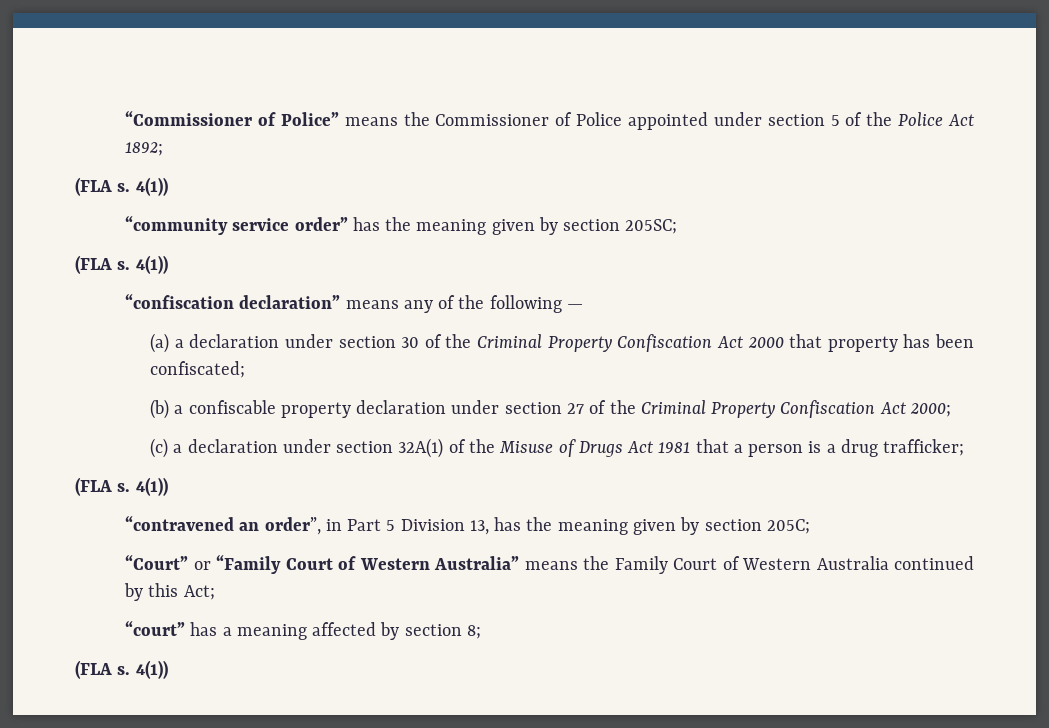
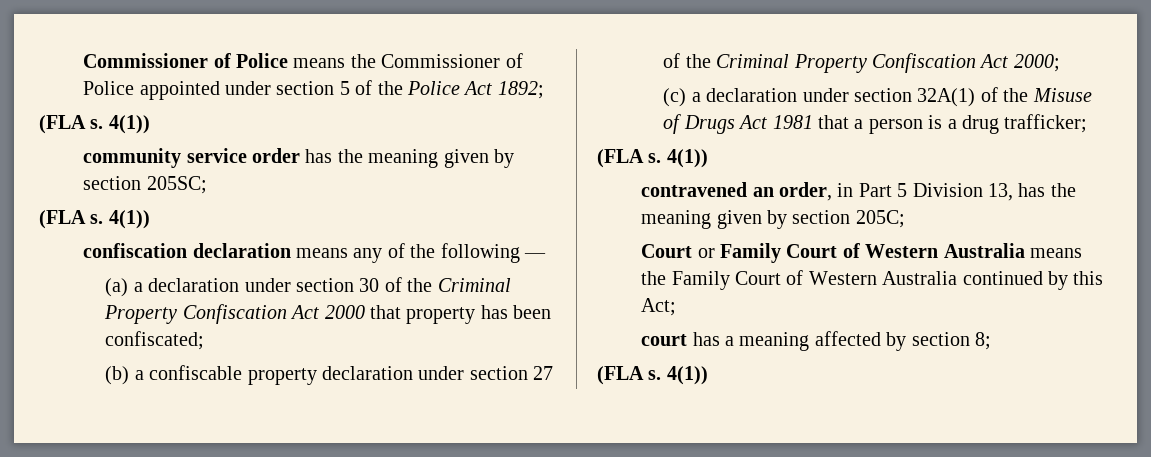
- “Commissioner of Police” means the Commissioner of Police appointed under section 5 of the Police Act 1892;
+ Commissioner of Police means the Commissioner of Police appointed under section 5 of the Police Act 1892;
- “community service order” has the meaning given by section 205SC;
+ community service order has the meaning given by section 205SC;
- “confiscation declaration” means any of the following —
+ confiscation declaration means any of the following —
- “contravened an order”, in Part 5 Division 13, has the meaning given by section 205C;
+ contravened an order, in Part 5 Division 13, has the meaning given by section 205C;
- “Court” or “Family Court of Western Australia” means the Family Court of Western Australia continued by this Act;
+ Court or Family Court of Western Australia means the Family Court of Western Australia continued by this Act;
- “court” has a meaning affected by section 8;
+ court has a meaning affected by section 8;

